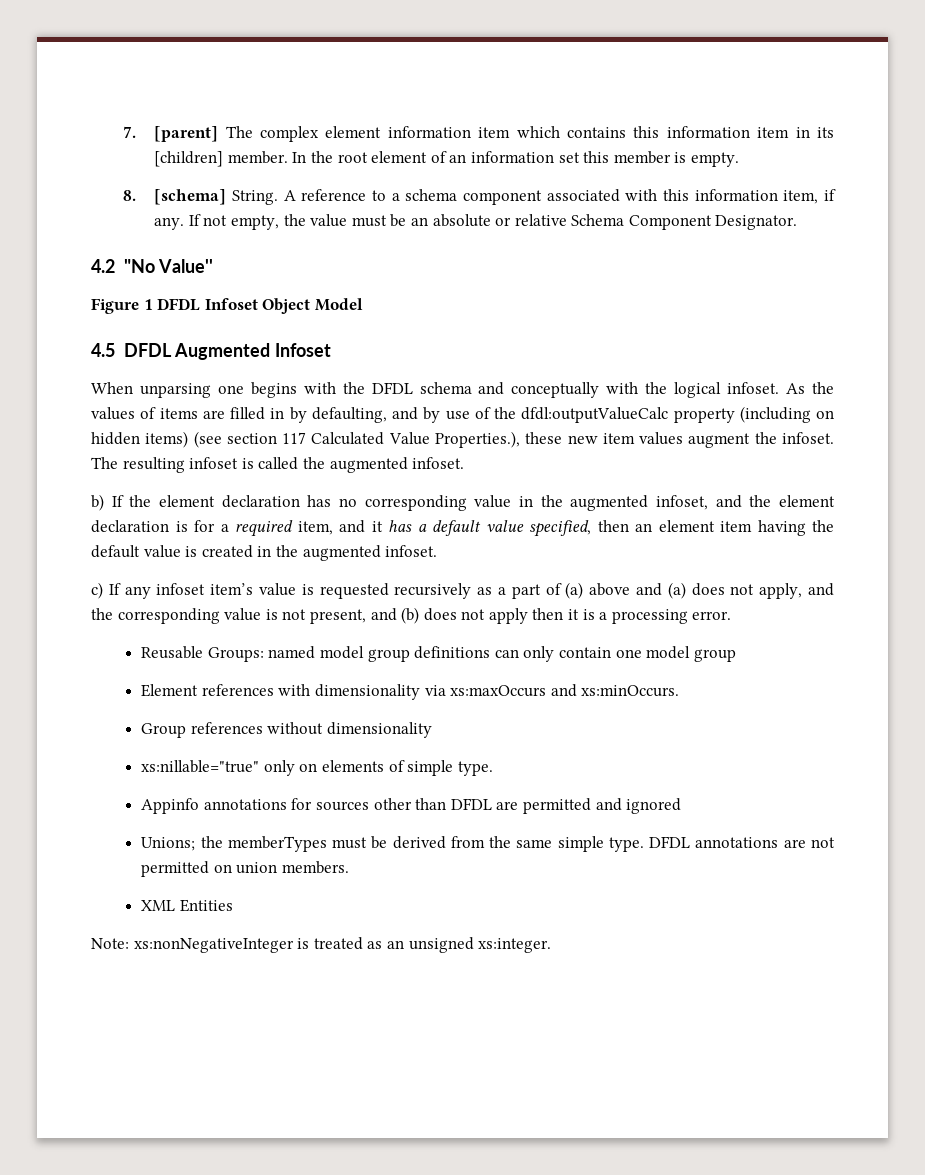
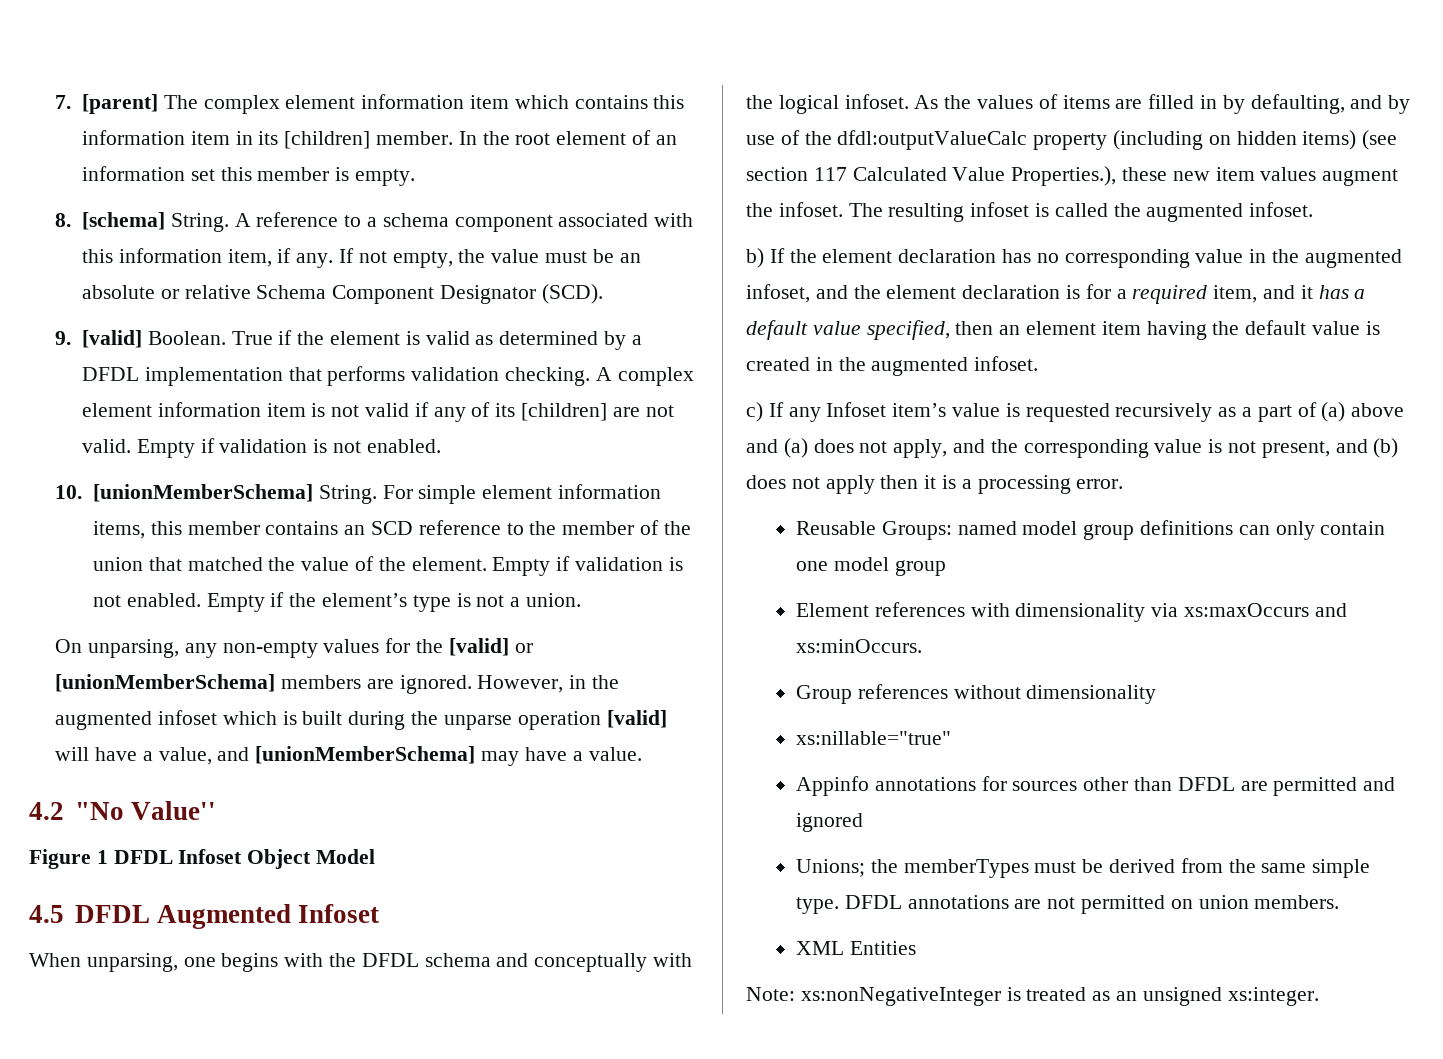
- If not empty, the value must be an absolute or relative Schema Component Designator.
+ If not empty, the value must be an absolute or relative Schema Component Designator (SCD).
+ 9. [valid] Boolean. True if the element is valid as determined by a DFDL implementation that performs validation checking. A complex element information item is not valid if any of its [children] are not valid. Empty if validation is not enabled.
+ 10. [unionMemberSchema] String. For simple element information items, this member contains an SCD reference to the member of the union that matched the value of the element. Empty if validation is not enabled. Empty if the element’s type is not a union.
+ On unparsing, any non-empty values for the [valid] or [unionMemberSchema] members are ignored. However, in the augmented infoset which is built during the unparse operation [valid] will have a value, and [unionMemberSchema] may have a value.
- When unparsing one begins with the DFDL schema and conceptually with the logical infoset.
+ When unparsing, one begins with the DFDL schema and conceptually with the logical infoset.
- c) If any infoset item’s value is requested recursively as a part of (a) above and (a) does not apply, and the corresponding value is not present, and (b) does not apply then it is a processing error.
+ c) If any Infoset item’s value is requested recursively as a part of (a) above and (a) does not apply, and the corresponding value is not present, and (b) does not apply then it is a processing error.
- xs:nillable="true" only on elements of simple type.
+ xs:nillable="true"

